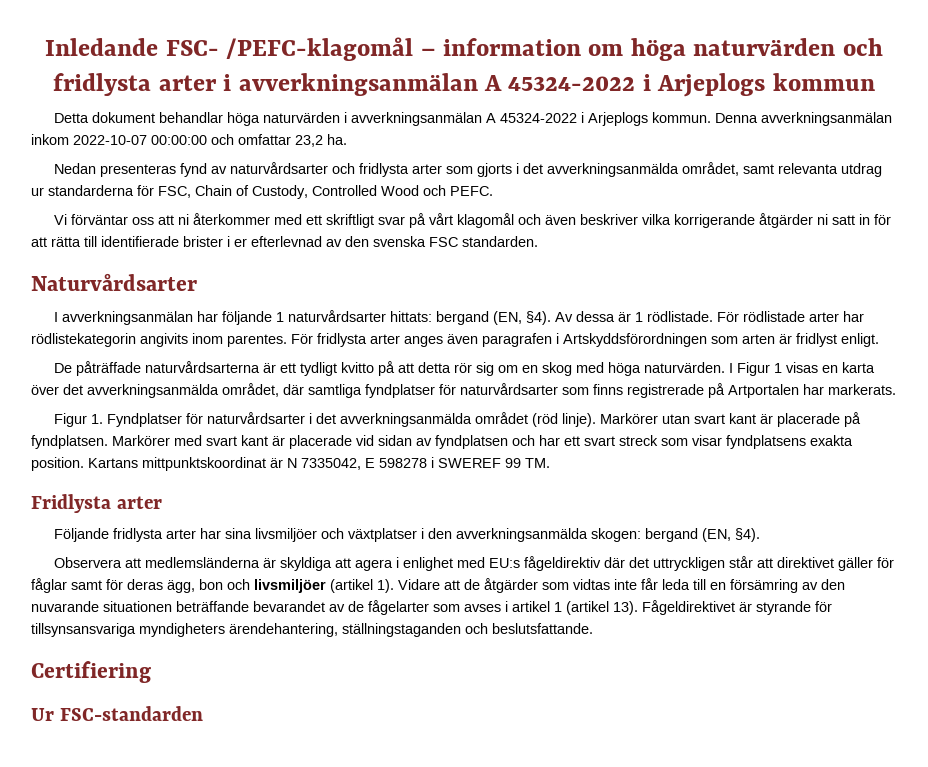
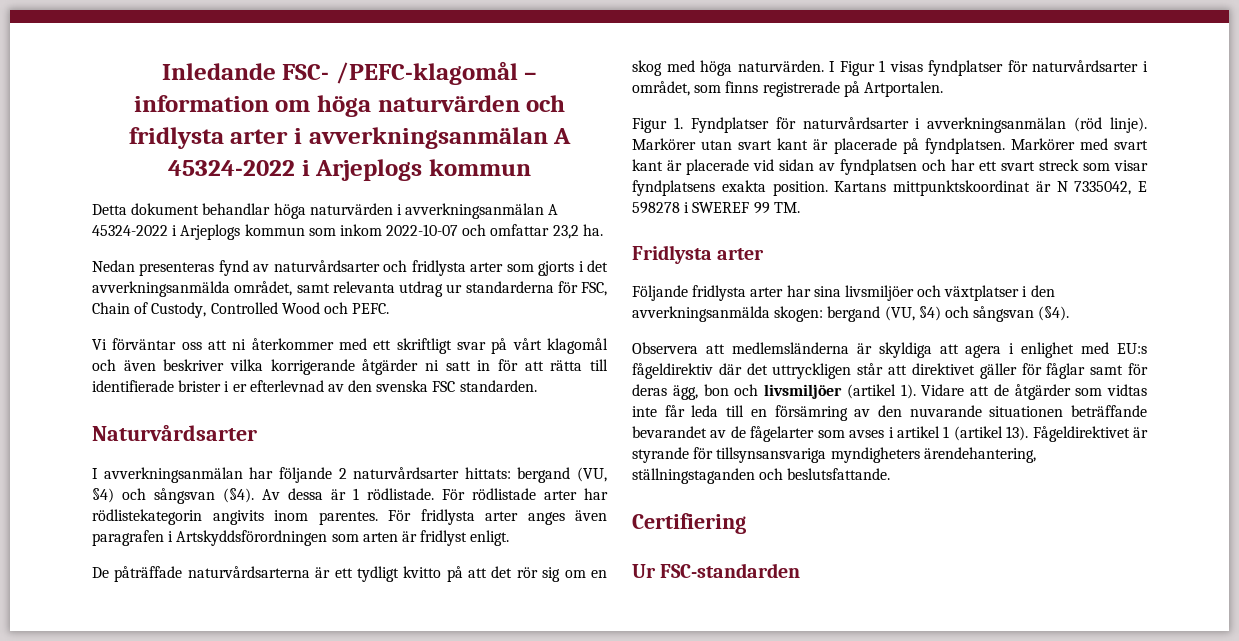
- Detta dokument behandlar höga naturvärden i avverkningsanmälan A 45324-2022 i Arjeplogs kommun. Denna avverkningsanmälan inkom 2022-10-07 00:00:00 och omfattar 23,2 ha.
+ Detta dokument behandlar höga naturvärden i avverkningsanmälan A 45324-2022 i Arjeplogs kommun som inkom 2022-10-07 och omfattar 23,2 ha.
- I avverkningsanmälan har följande 1 naturvårdsarter hittats: bergand (EN, §4).
+ I avverkningsanmälan har följande 2 naturvårdsarter hittats: bergand (VU, §4) och sångsvan (§4).
- De påträffade naturvårdsarterna är ett tydligt kvitto på att detta rör sig om en skog med höga naturvärden.
+ De påträffade naturvårdsarterna är ett tydligt kvitto på att det rör sig om en skog med höga naturvärden.
- I Figur 1 visas en karta över det avverkningsanmälda området, där samtliga fyndplatser för naturvårdsarter som finns registrerade på Artportalen har markerats.
+ I Figur 1 visas fyndplatser för naturvårdsarter i området, som finns registrerade på Artportalen.
- Figur 1. Fyndplatser för naturvårdsarter i det avverkningsanmälda området (röd linje).
+ Figur 1. Fyndplatser för naturvårdsarter i avverkningsanmälan (röd linje).
- Följande fridlysta arter har sina livsmiljöer och växtplatser i den avverkningsanmälda skogen: bergand (EN, §4).
+ Följande fridlysta arter har sina livsmiljöer och växtplatser i den avverkningsanmälda skogen: bergand (VU, §4) och sångsvan (§4).

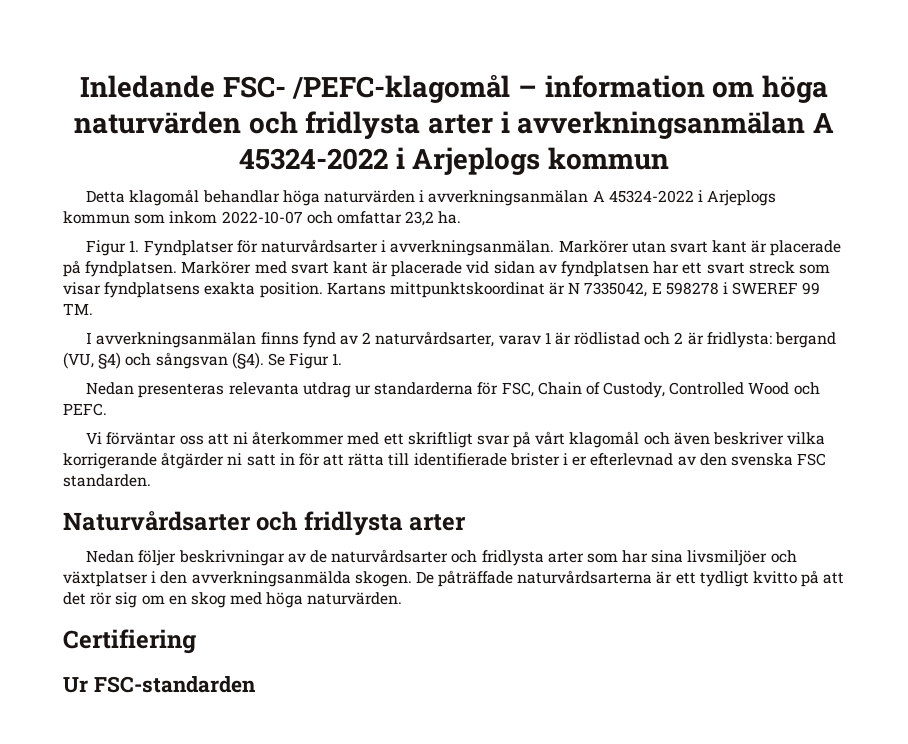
- Detta dokument behandlar höga naturvärden i avverkningsanmälan A 45324-2022 i Arjeplogs kommun som inkom 2022-10-07 och omfattar 23,2 ha.
+ Detta klagomål behandlar höga naturvärden i avverkningsanmälan A 45324-2022 i Arjeplogs kommun som inkom 2022-10-07 och omfattar 23,2 ha.
- Nedan presenteras fynd av naturvårdsarter och fridlysta arter som gjorts i det avverkningsanmälda området, samt relevanta utdrag ur standarderna för FSC, Chain of Custody, Controlled Wood och PEFC.
+ Figur 1. Fyndplatser för naturvårdsarter i avverkningsanmälan. Markörer utan svart kant är placerade på fyndplatsen. Markörer med svart kant är placerade vid sidan av fyndplatsen har ett svart streck som visar fyndplatsens exakta position. Kartans mittpunktskoordinat är N 7335042, E 598278 i SWEREF 99 TM.
+ I avverkningsanmälan finns fynd av 2 naturvårdsarter, varav 1 är rödlistad och 2 är fridlysta: bergand (VU, §4) och sångsvan (§4). Se Figur 1.
+ Nedan presenteras relevanta utdrag ur standarderna för FSC, Chain of Custody, Controlled Wood och PEFC.
- Naturvårdsarter
- I avverkningsanmälan har följande 2 naturvårdsarter hittats: bergand (VU, §4) och sångsvan (§4). Av dessa är 1 rödlistade. För rödlistade arter har rödlistekategorin angivits inom parentes. För fridlysta arter anges även paragrafen i Artskyddsförordningen som arten är fridlyst enligt.
- De påträffade naturvårdsarterna är ett tydligt kvitto på att det rör sig om en skog med höga naturvärden. I Figur 1 visas fyndplatser för naturvårdsarter i området, som finns registrerade på Artportalen.
- Figur 1. Fyndplatser för naturvårdsarter i avverkningsanmälan (röd linje). Markörer utan svart kant är placerade på fyndplatsen. Markörer med svart kant är placerade vid sidan av fyndplatsen och har ett svart streck som visar fyndplatsens exakta position. Kartans mittpunktskoordinat är N 7335042, E 598278 i SWEREF 99 TM.
- Fridlysta arter
- Följande fridlysta arter har sina livsmiljöer och växtplatser i den avverkningsanmälda skogen: bergand (VU, §4) och sångsvan (§4).
- Observera att medlemsländerna är skyldiga att agera i enlighet med EU:s fågeldirektiv där det uttryckligen står att direktivet gäller för fåglar samt för deras ägg, bon och livsmiljöer (artikel 1). Vidare att de åtgärder som vidtas inte får leda till en försämring av den nuvarande situationen beträffande bevarandet av de fågelarter som avses i artikel 1 (artikel 13). Fågeldirektivet är styrande för tillsynsansvariga myndigheters ärendehantering, ställningstaganden och beslutsfattande.
+ Naturvårdsarter och fridlysta arter
+ Nedan följer beskrivningar av de naturvårdsarter och fridlysta arter som har sina livsmiljöer och växtplatser i den avverkningsanmälda skogen. De påträffade naturvårdsarterna är ett tydligt kvitto på att det rör sig om en skog med höga naturvärden.

